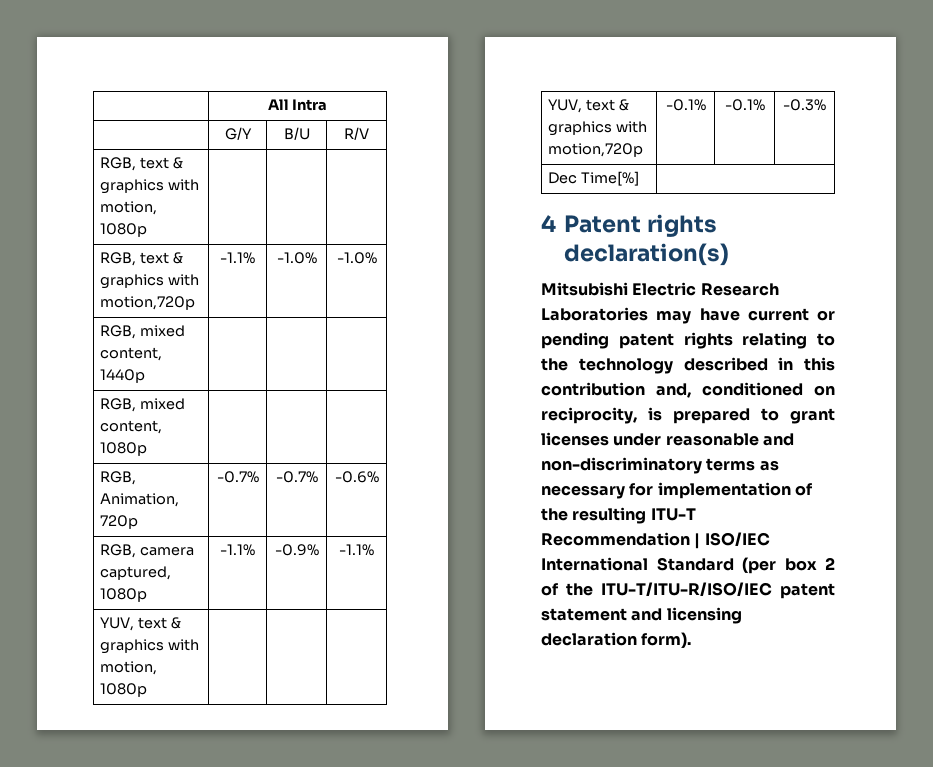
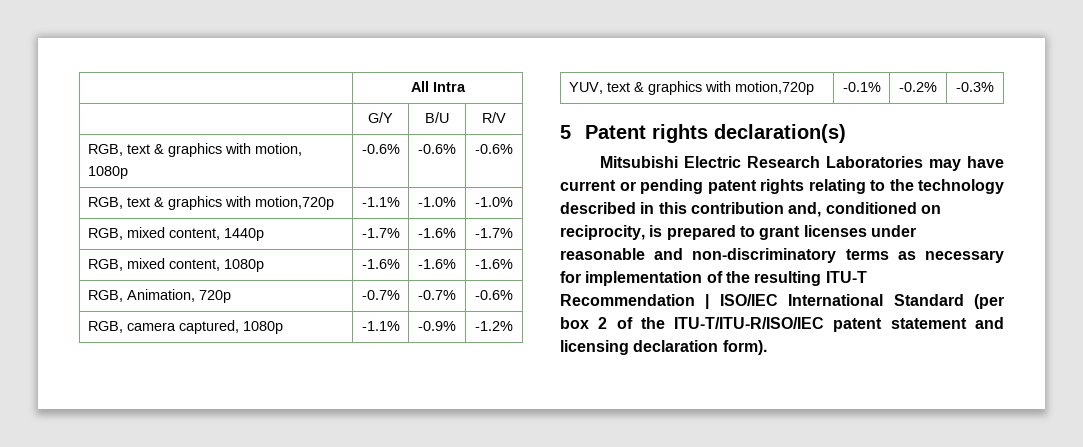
- RGB, text & graphics with motion, 1080p | | |
+ RGB, text & graphics with motion, 1080p | -0.6% | -0.6% | -0.6%
- RGB, mixed content, 1440p | | |
+ RGB, mixed content, 1440p | -1.7% | -1.6% | -1.7%
- RGB, mixed content, 1080p | | |
+ RGB, mixed content, 1080p | -1.6% | -1.6% | -1.6%
- RGB, camera captured, 1080p | -1.1% | -0.9% | -1.1%
- YUV, text & graphics with motion, 1080p | | |
+ RGB, camera captured, 1080p | -1.1% | -0.9% | -1.2%
- YUV, text & graphics with motion,720p | -0.1% | -0.1% | -0.3%
+ YUV, text & graphics with motion,720p | -0.1% | -0.2% | -0.3%
- Dec Time[%] |
- 4 Patent rights declaration(s)
+ 5 Patent rights declaration(s)

